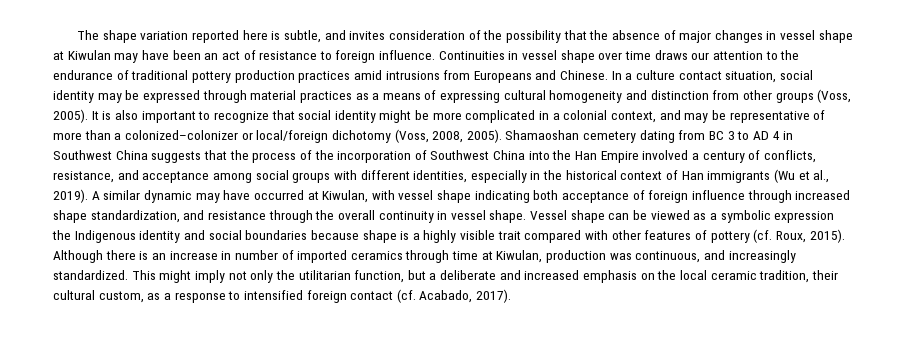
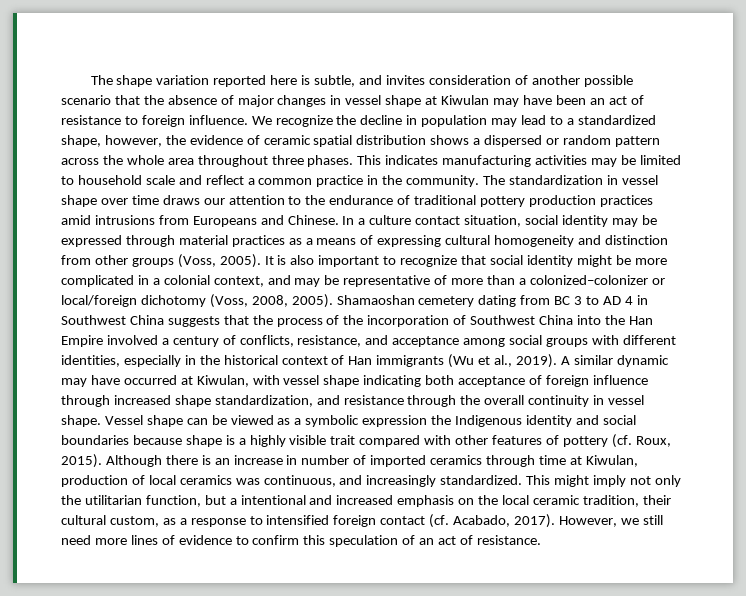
- The shape variation reported here is subtle, and invites consideration of the possibility that the absence of major changes in vessel shape at Kiwulan may have been an act of resistance to foreign influence.
+ The shape variation reported here is subtle, and invites consideration of another possible scenario that the absence of major changes in vessel shape at Kiwulan may have been an act of resistance to foreign influence.
- Continuities in vessel shape over time draws our attention to the endurance of traditional pottery production practices amid intrusions from Europeans and Chinese.
+ We recognize the decline in population may lead to a standardized shape, however, the evidence of ceramic spatial distribution shows a dispersed or random pattern across the whole area throughout three phases. This indicates manufacturing activities may be limited to household scale and reflect a common practice in the community. The standardization in vessel shape over time draws our attention to the endurance of traditional pottery production practices amid intrusions from Europeans and Chinese.
- Although there is an increase in number of imported ceramics through time at Kiwulan, production was continuous, and increasingly standardized.
+ Although there is an increase in number of imported ceramics through time at Kiwulan, production of local ceramics was continuous, and increasingly standardized.
- This might imply not only the utilitarian function, but a deliberate and increased emphasis on the local ceramic tradition, their cultural custom, as a response to intensified foreign contact (cf. Acabado, 2017).
+ This might imply not only the utilitarian function, but a intentional and increased emphasis on the local ceramic tradition, their cultural custom, as a response to intensified foreign contact (cf. Acabado, 2017).
+ However, we still need more lines of evidence to confirm this speculation of an act of resistance.

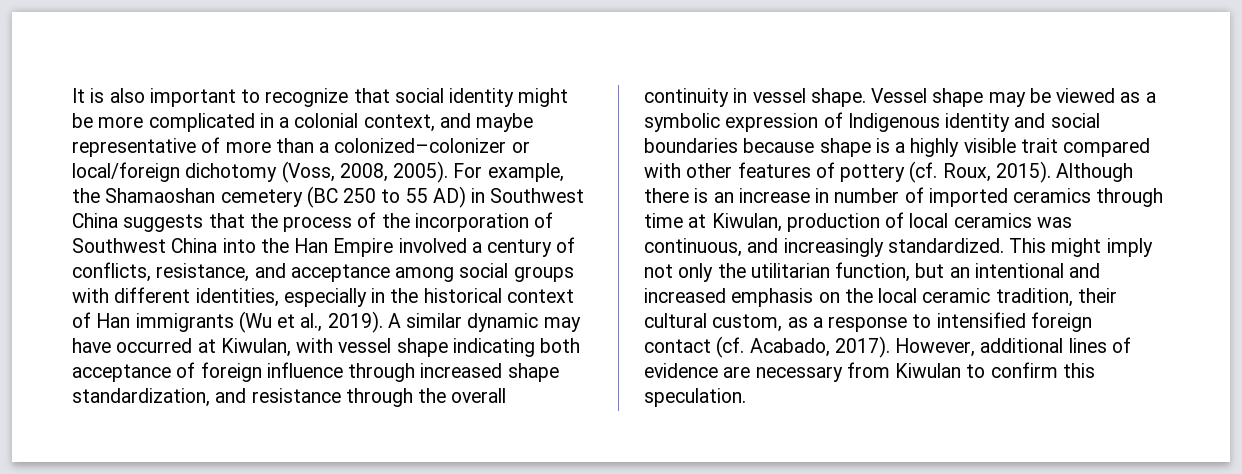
- The shape variation reported here is subtle, and invites consideration of another possible scenario that the absence of major changes in vessel shape at Kiwulan may have been an act of resistance to foreign influence. We recognize the decline in population may lead to a standardized shape, however, the evidence of ceramic spatial distribution shows a dispersed or random pattern across the whole area throughout three phases. This indicates manufacturing activities may be limited to household scale and reflect a common practice in the community. The standardization in vessel shape over time draws our attention to the endurance of traditional pottery production practices amid intrusions from Europeans and Chinese. In a culture contact situation, social identity may be expressed through material practices as a means of expressing cultural homogeneity and distinction from other groups (Voss, 2005). It is also important to recognize that social identity might be more complicated in a colonial context, and may be representative of more than a colonized–colonizer or local/foreign dichotomy (Voss, 2008, 2005).
+ It is also important to recognize that social identity might be more complicated in a colonial context, and maybe representative of more than a colonized–colonizer or local/foreign dichotomy (Voss, 2008, 2005).
- Shamaoshan cemetery dating from BC 3 to AD 4 in Southwest China suggests that the process of the incorporation of Southwest China into the Han Empire involved a century of conflicts, resistance, and acceptance among social groups with different identities, especially in the historical context of Han immigrants (Wu et al., 2019).
+ For example, the Shamaoshan cemetery (BC 250 to 55 AD) in Southwest China suggests that the process of the incorporation of Southwest China into the Han Empire involved a century of conflicts, resistance, and acceptance among social groups with different identities, especially in the historical context of Han immigrants (Wu et al., 2019).
- Vessel shape can be viewed as a symbolic expression the Indigenous identity and social boundaries because shape is a highly visible trait compared with other features of pottery (cf. Roux, 2015).
+ Vessel shape may be viewed as a symbolic expression of Indigenous identity and social boundaries because shape is a highly visible trait compared with other features of pottery (cf. Roux, 2015).
- This might imply not only the utilitarian function, but a intentional and increased emphasis on the local ceramic tradition, their cultural custom, as a response to intensified foreign contact (cf. Acabado, 2017).
+ This might imply not only the utilitarian function, but an intentional and increased emphasis on the local ceramic tradition, their cultural custom, as a response to intensified foreign contact (cf. Acabado, 2017).
- However, we still need more lines of evidence to confirm this speculation of an act of resistance.
+ However, additional lines of evidence are necessary from Kiwulan to confirm this speculation.

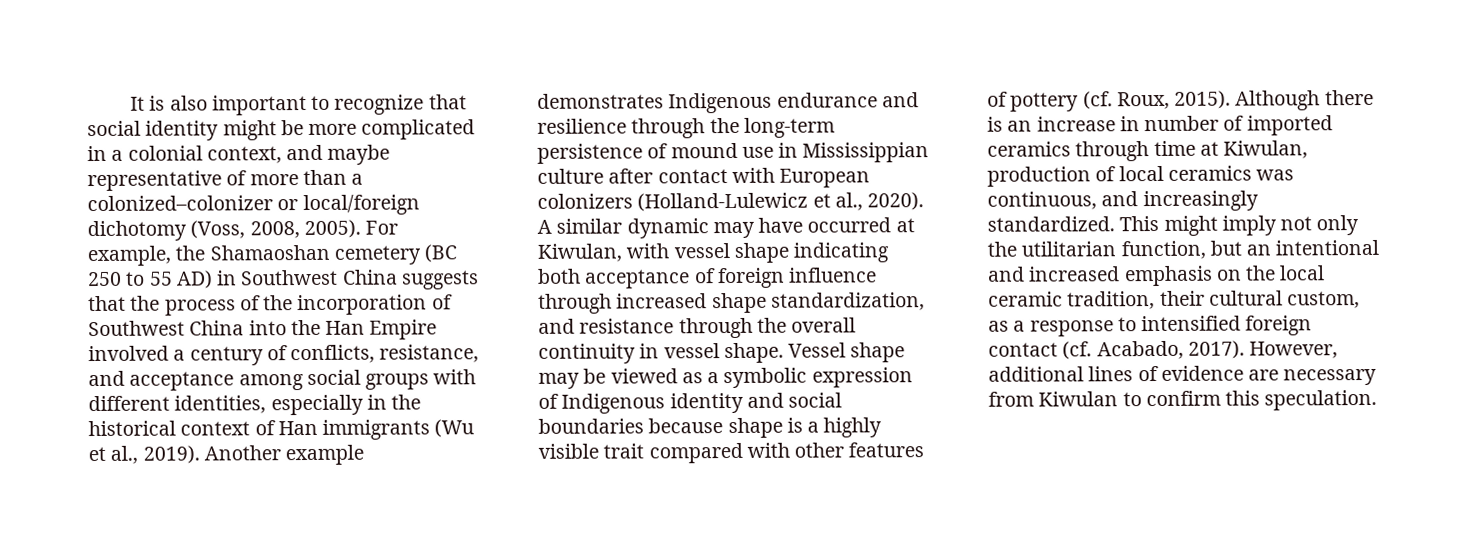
+ Another example demonstrates Indigenous endurance and resilience through the long-term persistence of mound use in Mississippian culture after contact with European colonizers (Holland-Lulewicz et al., 2020).

